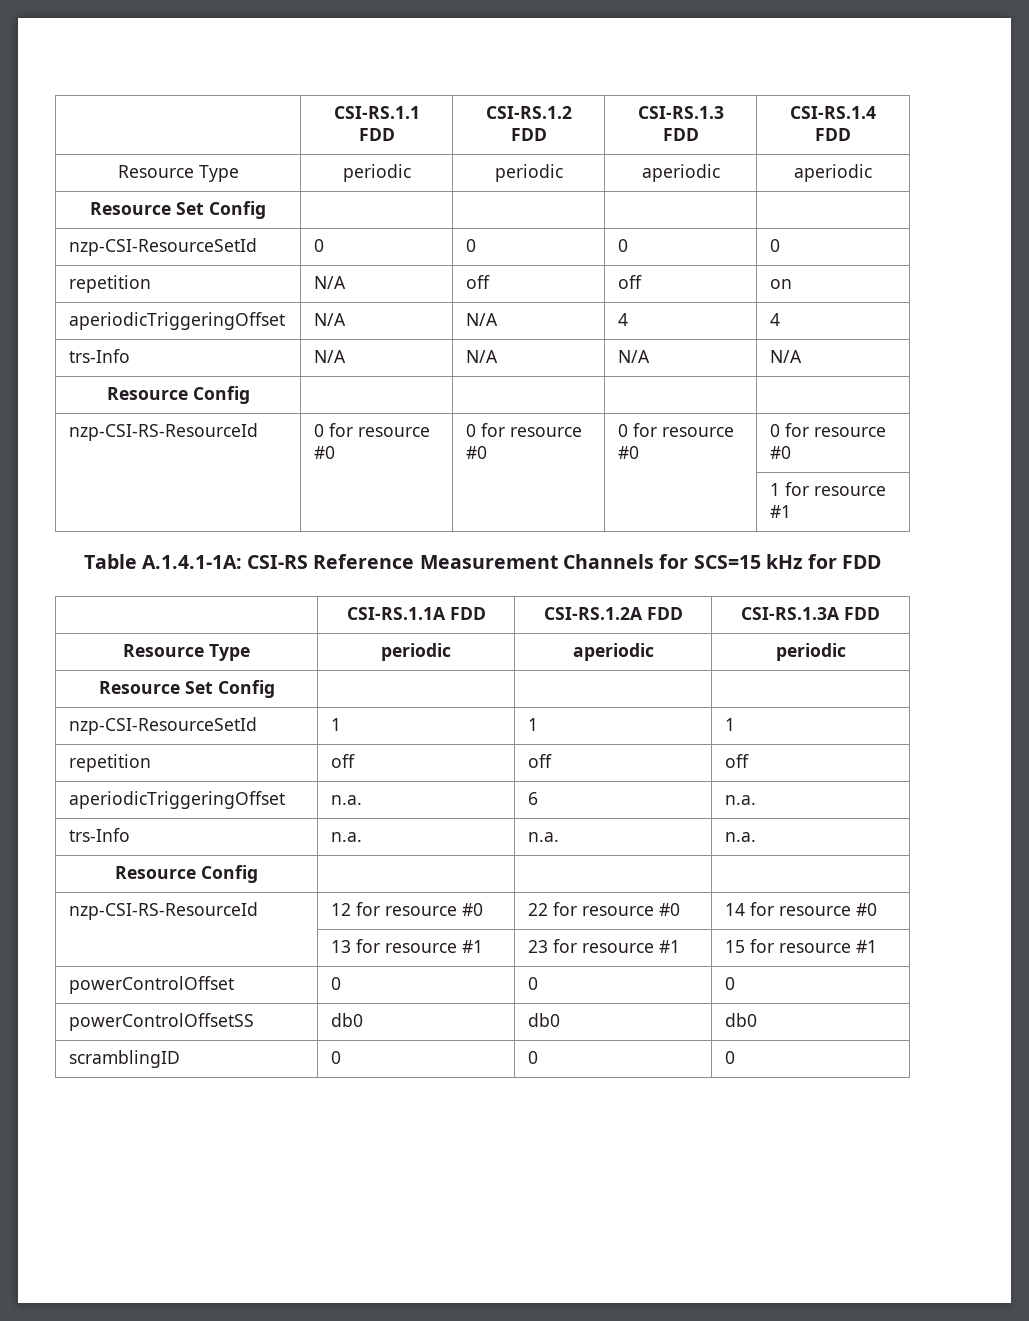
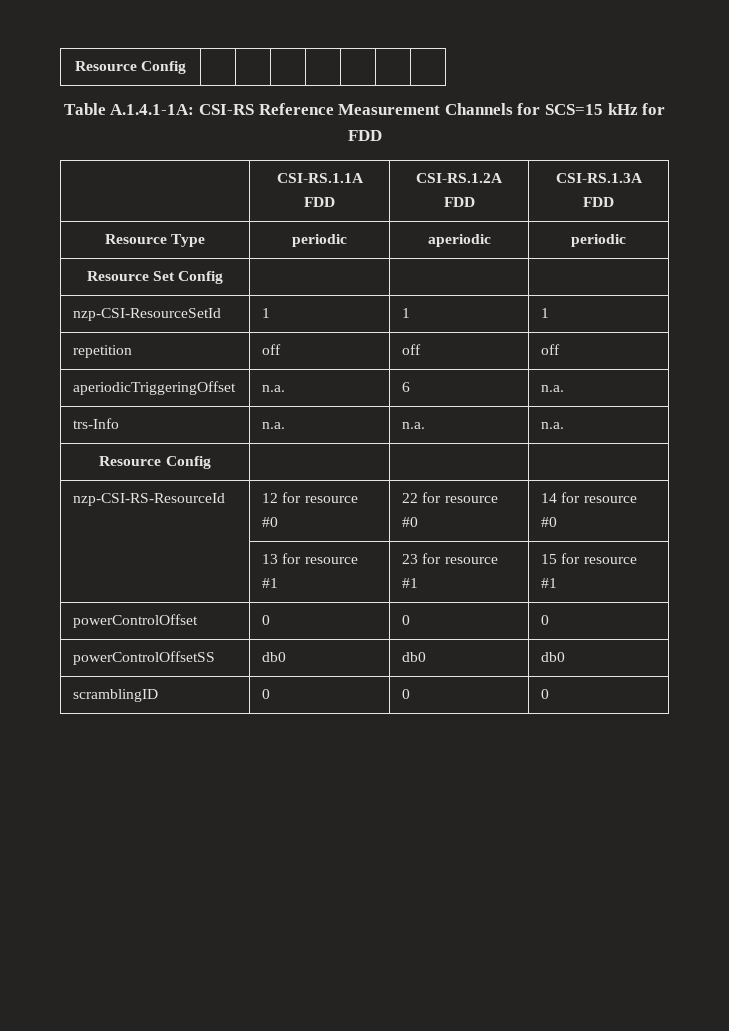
- | CSI-RS.1.1 FDD | CSI-RS.1.2 FDD | CSI-RS.1.3 FDD | CSI-RS.1.4 FDD
- Resource Type | periodic | periodic | aperiodic | aperiodic
- Resource Set Config | | | |
- nzp-CSI-ResourceSetId | 0 | 0 | 0 | 0
- repetition | N/A | off | off | on
- aperiodicTriggeringOffset | N/A | N/A | 4 | 4
- trs-Info | N/A | N/A | N/A | N/A
- Resource Config | | | |
- nzp-CSI-RS-ResourceId | 0 for resource #0 | 0 for resource #0 | 0 for resource #0 | 0 for resource #0
- | | | | 1 for resource #1
+ Resource Config | | | | | | |

